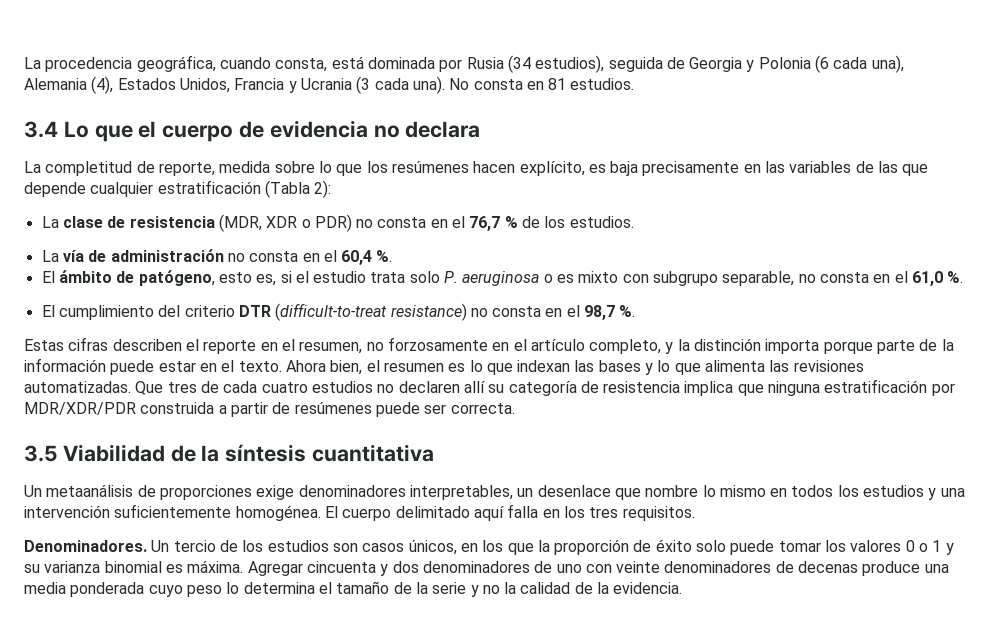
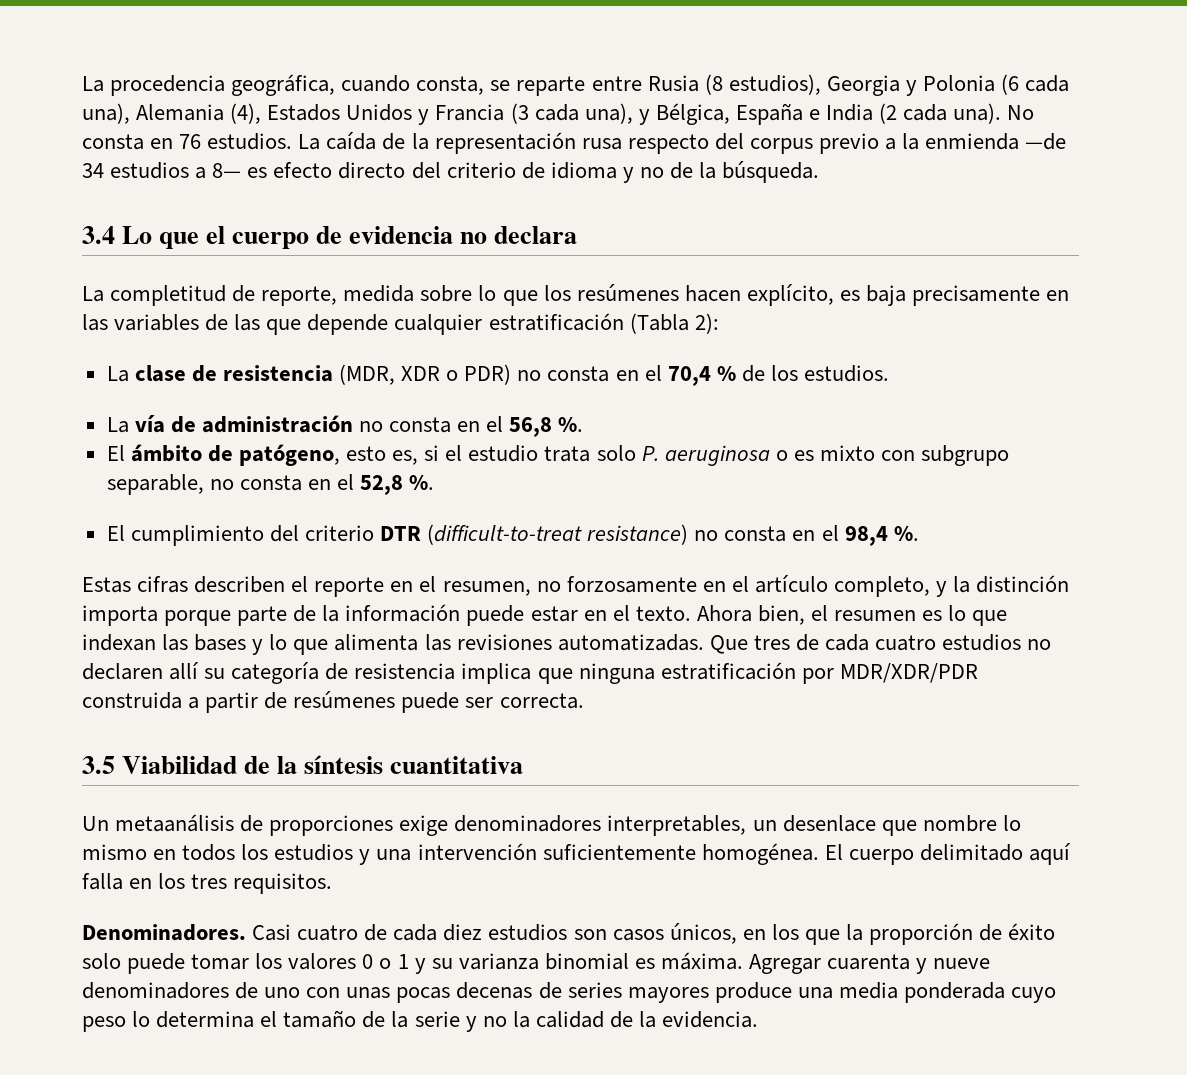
- La procedencia geográfica, cuando consta, está dominada por Rusia (34 estudios), seguida de Georgia y Polonia (6 cada una), Alemania (4), Estados Unidos, Francia y Ucrania (3 cada una).
+ La procedencia geográfica, cuando consta, se reparte entre Rusia (8 estudios), Georgia y Polonia (6 cada una), Alemania (4), Estados Unidos y Francia (3 cada una), y Bélgica, España e India (2 cada una).
- No consta en 81 estudios.
+ No consta en 76 estudios. La caída de la representación rusa respecto del corpus previo a la enmienda —de 34 estudios a 8— es efecto directo del criterio de idioma y no de la búsqueda.
- La clase de resistencia (MDR, XDR o PDR) no consta en el 76,7 % de los estudios.
+ La clase de resistencia (MDR, XDR o PDR) no consta en el 70,4 % de los estudios.
- La vía de administración no consta en el 60,4 %.
+ La vía de administración no consta en el 56,8 %.
- El ámbito de patógeno, esto es, si el estudio trata solo P. aeruginosa o es mixto con subgrupo separable, no consta en el 61,0 %.
+ El ámbito de patógeno, esto es, si el estudio trata solo P. aeruginosa o es mixto con subgrupo separable, no consta en el 52,8 %.
- El cumplimiento del criterio DTR (difficult-to-treat resistance) no consta en el 98,7 %.
+ El cumplimiento del criterio DTR (difficult-to-treat resistance) no consta en el 98,4 %.
- Un tercio de los estudios son casos únicos, en los que la proporción de éxito solo puede tomar los valores 0 o 1 y su varianza binomial es máxima.
+ Casi cuatro de cada diez estudios son casos únicos, en los que la proporción de éxito solo puede tomar los valores 0 o 1 y su varianza binomial es máxima.
- Agregar cincuenta y dos denominadores de uno con veinte denominadores de decenas produce una media ponderada cuyo peso lo determina el tamaño de la serie y no la calidad de la evidencia.
+ Agregar cuarenta y nueve denominadores de uno con unas pocas decenas de series mayores produce una media ponderada cuyo peso lo determina el tamaño de la serie y no la calidad de la evidencia.

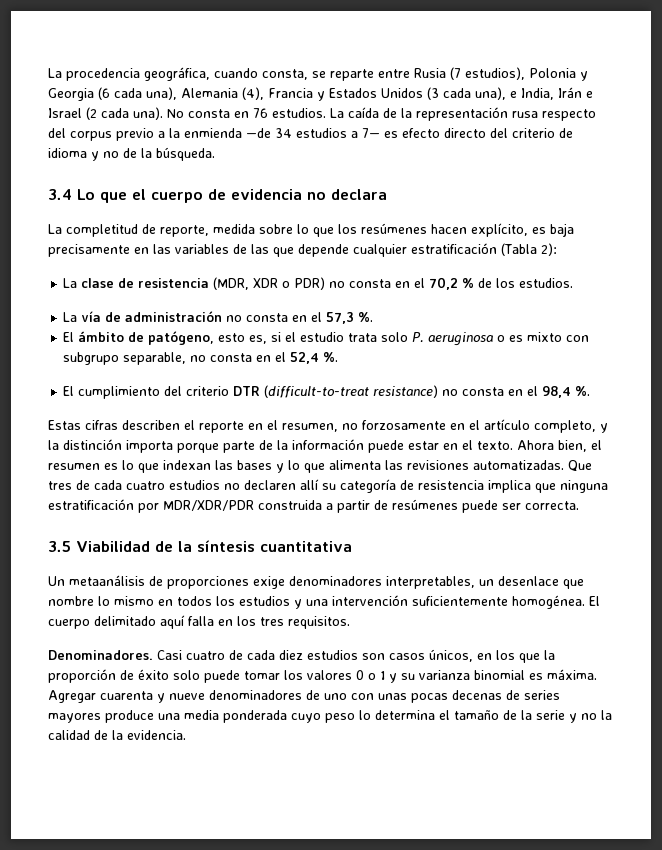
- La procedencia geográfica, cuando consta, se reparte entre Rusia (8 estudios), Georgia y Polonia (6 cada una), Alemania (4), Estados Unidos y Francia (3 cada una), y Bélgica, España e India (2 cada una).
+ La procedencia geográfica, cuando consta, se reparte entre Rusia (7 estudios), Polonia y Georgia (6 cada una), Alemania (4), Francia y Estados Unidos (3 cada una), e India, Irán e Israel (2 cada una).
- La caída de la representación rusa respecto del corpus previo a la enmienda —de 34 estudios a 8— es efecto directo del criterio de idioma y no de la búsqueda.
+ La caída de la representación rusa respecto del corpus previo a la enmienda —de 34 estudios a 7— es efecto directo del criterio de idioma y no de la búsqueda.
- La clase de resistencia (MDR, XDR o PDR) no consta en el 70,4 % de los estudios.
+ La clase de resistencia (MDR, XDR o PDR) no consta en el 70,2 % de los estudios.
- La vía de administración no consta en el 56,8 %.
+ La vía de administración no consta en el 57,3 %.
- El ámbito de patógeno, esto es, si el estudio trata solo P. aeruginosa o es mixto con subgrupo separable, no consta en el 52,8 %.
+ El ámbito de patógeno, esto es, si el estudio trata solo P. aeruginosa o es mixto con subgrupo separable, no consta en el 52,4 %.

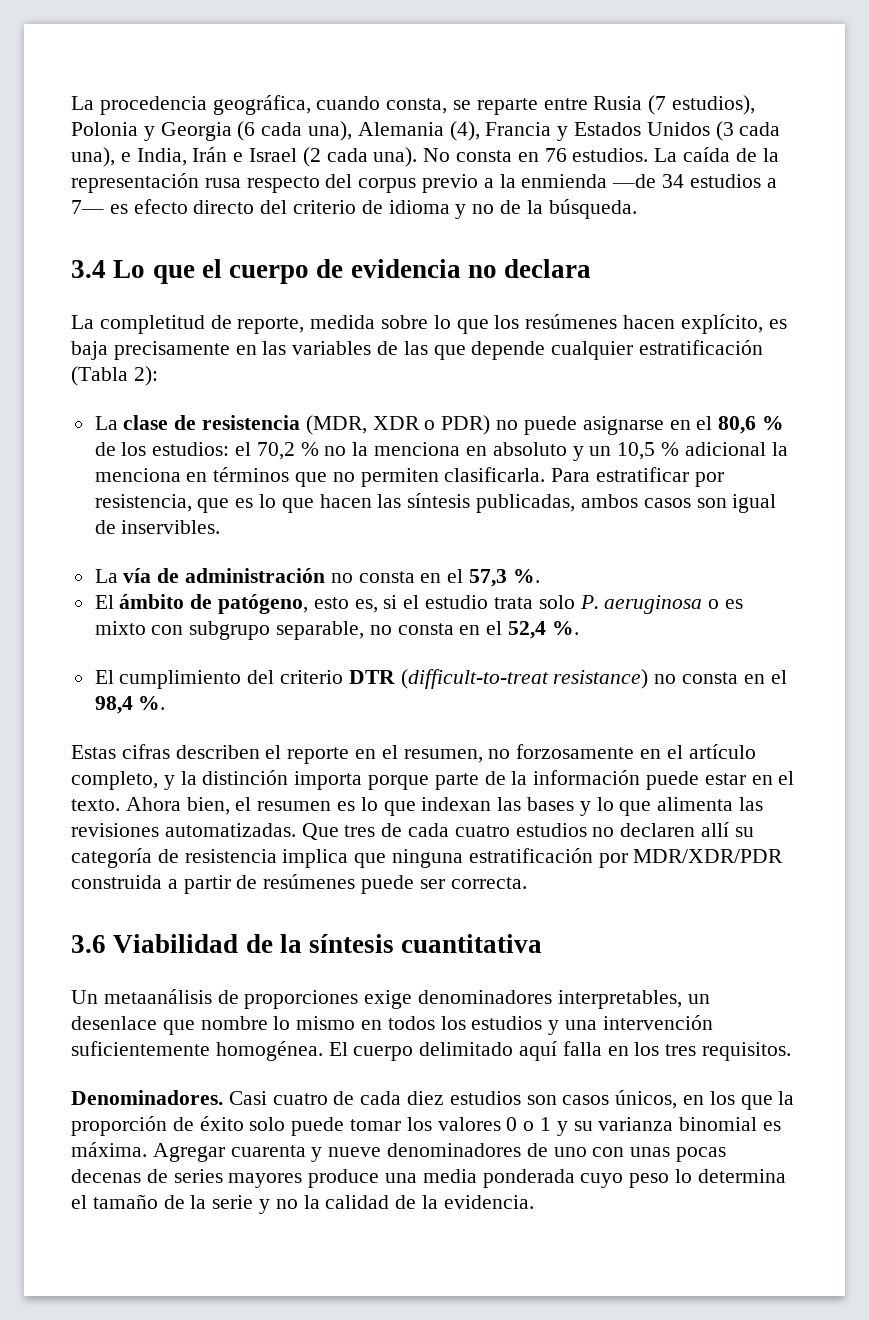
- La clase de resistencia (MDR, XDR o PDR) no consta en el 70,2 % de los estudios.
+ La clase de resistencia (MDR, XDR o PDR) no puede asignarse en el 80,6 % de los estudios: el 70,2 % no la menciona en absoluto y un 10,5 % adicional la menciona en términos que no permiten clasificarla. Para estratificar por resistencia, que es lo que hacen las síntesis publicadas, ambos casos son igual de inservibles.
- 3.5 Viabilidad de la síntesis cuantitativa
+ 3.6 Viabilidad de la síntesis cuantitativa

